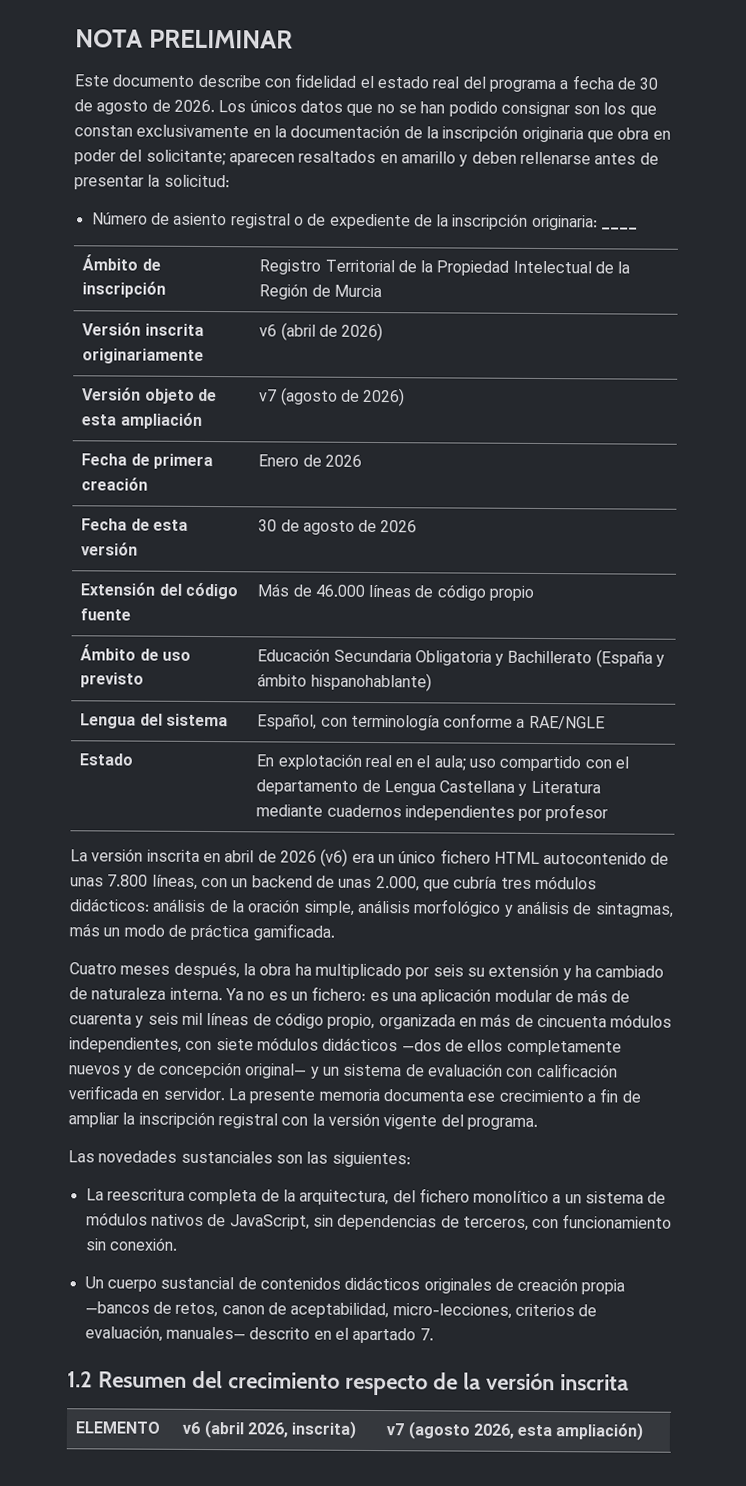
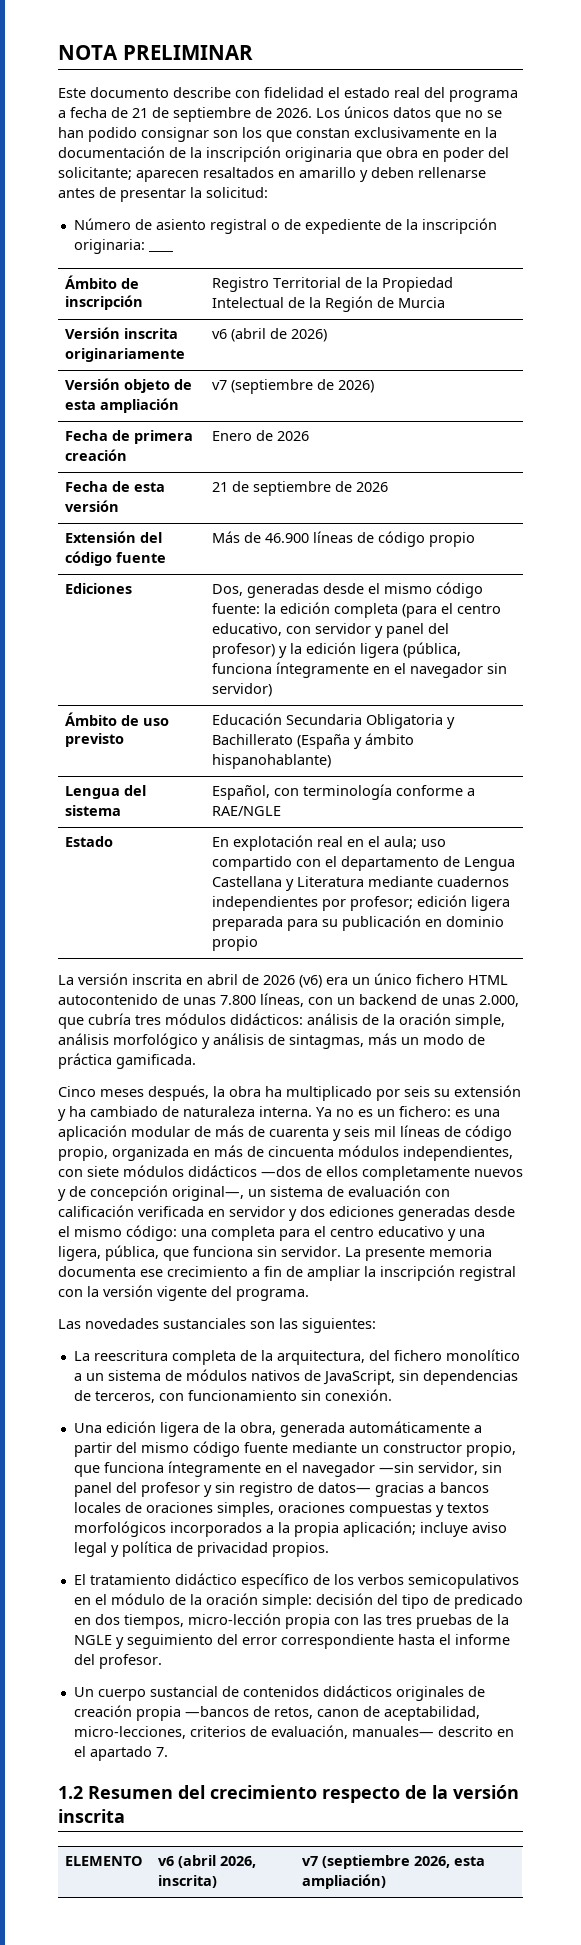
- Este documento describe con fidelidad el estado real del programa a fecha de 30 de agosto de 2026.
+ Este documento describe con fidelidad el estado real del programa a fecha de 21 de septiembre de 2026.
- Versión objeto de esta ampliación | v7 (agosto de 2026)
+ Versión objeto de esta ampliación | v7 (septiembre de 2026)
- Fecha de esta versión | 30 de agosto de 2026
+ Fecha de esta versión | 21 de septiembre de 2026
- Extensión del código fuente | Más de 46.000 líneas de código propio
+ Extensión del código fuente | Más de 46.900 líneas de código propio
+ Ediciones | Dos, generadas desde el mismo código fuente: la edición completa (para el centro educativo, con servidor y panel del profesor) y la edición ligera (pública, funciona íntegramente en el navegador sin servidor)
- Estado | En explotación real en el aula; uso compartido con el departamento de Lengua Castellana y Literatura mediante cuadernos independientes por profesor
+ Estado | En explotación real en el aula; uso compartido con el departamento de Lengua Castellana y Literatura mediante cuadernos independientes por profesor; edición ligera preparada para su publicación en dominio propio
- Cuatro meses después, la obra ha multiplicado por seis su extensión y ha cambiado de naturaleza interna.
+ Cinco meses después, la obra ha multiplicado por seis su extensión y ha cambiado de naturaleza interna.
- Ya no es un fichero: es una aplicación modular de más de cuarenta y seis mil líneas de código propio, organizada en más de cincuenta módulos independientes, con siete módulos didácticos —dos de ellos completamente nuevos y de concepción original— y un sistema de evaluación con calificación verificada en servidor.
+ Ya no es un fichero: es una aplicación modular de más de cuarenta y seis mil líneas de código propio, organizada en más de cincuenta módulos independientes, con siete módulos didácticos —dos de ellos completamente nuevos y de concepción original—, un sistema de evaluación con calificación verificada en servidor y dos ediciones generadas desde el mismo código: una completa para el centro educativo y una ligera, pública, que funciona sin servidor.
+ Una edición ligera de la obra, generada automáticamente a partir del mismo código fuente mediante un constructor propio, que funciona íntegramente en el navegador —sin servidor, sin panel del profesor y sin registro de datos— gracias a bancos locales de oraciones simples, oraciones compuestas y textos morfológicos incorporados a la propia aplicación; incluye aviso legal y política de privacidad propios.
+ El tratamiento didáctico específico de los verbos semicopulativos en el módulo de la oración simple: decisión del tipo de predicado en dos tiempos, micro-lección propia con las tres pruebas de la NGLE y seguimiento del error correspondiente hasta el informe del profesor.
- ELEMENTO | v6 (abril 2026, inscrita) | v7 (agosto 2026, esta ampliación)
+ ELEMENTO | v6 (abril 2026, inscrita) | v7 (septiembre 2026, esta ampliación)

